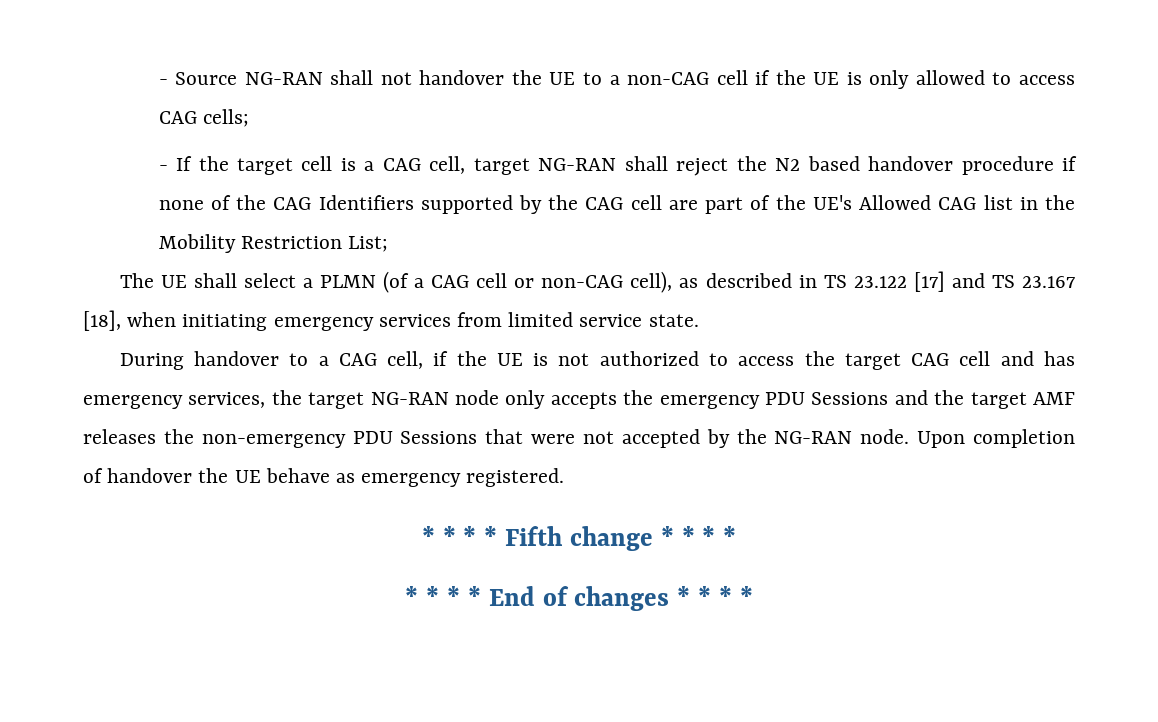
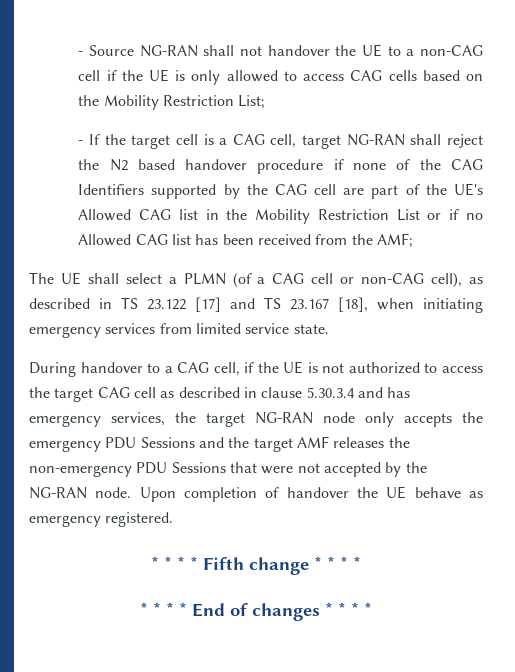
- - Source NG-RAN shall not handover the UE to a non-CAG cell if the UE is only allowed to access CAG cells;
+ - Source NG-RAN shall not handover the UE to a non-CAG cell if the UE is only allowed to access CAG cells based on the Mobility Restriction List;
- - If the target cell is a CAG cell, target NG-RAN shall reject the N2 based handover procedure if none of the CAG Identifiers supported by the CAG cell are part of the UE's Allowed CAG list in the Mobility Restriction List;
+ - If the target cell is a CAG cell, target NG-RAN shall reject the N2 based handover procedure if none of the CAG Identifiers supported by the CAG cell are part of the UE's Allowed CAG list in the Mobility Restriction List or if no Allowed CAG list has been received from the AMF;
- During handover to a CAG cell, if the UE is not authorized to access the target CAG cell and has emergency services, the target NG-RAN node only accepts the emergency PDU Sessions and the target AMF releases the non-emergency PDU Sessions that were not accepted by the NG-RAN node.
+ During handover to a CAG cell, if the UE is not authorized to access the target CAG cell as described in clause 5.30.3.4 and has emergency services, the target NG-RAN node only accepts the emergency PDU Sessions and the target AMF releases the non-emergency PDU Sessions that were not accepted by the NG-RAN node.

